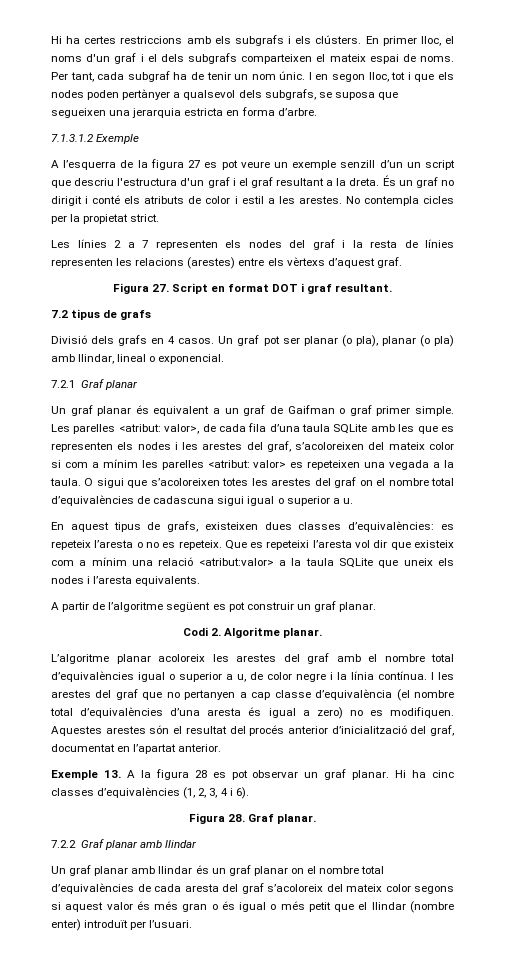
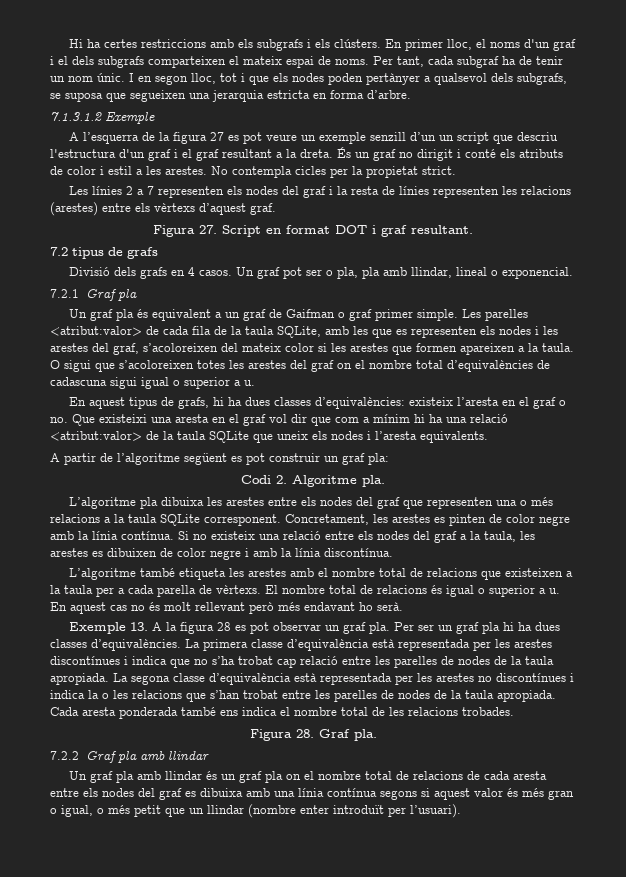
- Un graf pot ser planar (o pla), planar (o pla) amb llindar, lineal o exponencial.
+ Un graf pot ser o pla, pla amb llindar, lineal o exponencial.
- 7.2.1 Graf planar
- Un graf planar és equivalent a un graf de Gaifman o graf primer simple.
+ 7.2.1 Graf pla
+ Un graf pla és equivalent a un graf de Gaifman o graf primer simple.
- Les parelles <atribut: valor>, de cada fila d’una taula SQLite amb les que es representen els nodes i les arestes del graf, s’acoloreixen del mateix color si com a mínim les parelles <atribut: valor> es repeteixen una vegada a la taula.
+ Les parelles <atribut:valor> de cada fila de la taula SQLite, amb les que es representen els nodes i les arestes del graf, s’acoloreixen del mateix color si les arestes que formen apareixen a la taula.
- En aquest tipus de grafs, existeixen dues classes d’equivalències: es repeteix l’aresta o no es repeteix. Que es repeteixi l’aresta vol dir que existeix com a mínim una relació <atribut:valor> a la taula SQLite que uneix els nodes i l’aresta equivalents.
+ En aquest tipus de grafs, hi ha dues classes d’equivalències: existeix l’aresta en el graf o no. Que existeixi una aresta en el graf vol dir que com a mínim hi ha una relació <atribut:valor> de la taula SQLite que uneix els nodes i l’aresta equivalents.
- A partir de l’algoritme següent es pot construir un graf planar.
+ A partir de l’algoritme següent es pot construir un graf pla:
- Codi 2. Algoritme planar.
- L’algoritme planar acoloreix les arestes del graf amb el nombre total d’equivalències igual o superior a u, de color negre i la línia contínua. I les arestes del graf que no pertanyen a cap classe d’equivalència (el nombre total d’equivalències d’una aresta és igual a zero) no es modifiquen. Aquestes arestes són el resultat del procés anterior d’inicialització del graf, documentat en l’apartat anterior.
+ Codi 2. Algoritme pla.
+ L’algoritme pla dibuixa les arestes entre els nodes del graf que representen una o més relacions a la taula SQLite corresponent. Concretament, les arestes es pinten de color negre amb la línia contínua. Si no existeix una relació entre els nodes del graf a la taula, les arestes es dibuixen de color negre i amb la línia discontínua.
+ L’algoritme també etiqueta les arestes amb el nombre total de relacions que existeixen a la taula per a cada parella de vèrtexs. El nombre total de relacions és igual o superior a u. En aquest cas no és molt rellevant però més endavant ho serà.
- Exemple 13. A la figura 28 es pot observar un graf planar. Hi ha cinc classes d’equivalències (1, 2, 3, 4 i 6).
+ Exemple 13. A la figura 28 es pot observar un graf pla. Per ser un graf pla hi ha dues classes d’equivalències. La primera classe d’equivalència està representada per les arestes discontínues i indica que no s’ha trobat cap relació entre les parelles de nodes de la taula apropiada. La segona classe d’equivalència està representada per les arestes no discontínues i indica la o les relacions que s’han trobat entre les parelles de nodes de la taula apropiada. Cada aresta ponderada també ens indica el nombre total de les relacions trobades.
- Figura 28. Graf planar.
+ Figura 28. Graf pla.
- 7.2.2 Graf planar amb llindar
+ 7.2.2 Graf pla amb llindar
- Un graf planar amb llindar és un graf planar on el nombre total d’equivalències de cada aresta del graf s’acoloreix del mateix color segons si aquest valor és més gran o és igual o més petit que el llindar (nombre enter) introduït per l’usuari.
+ Un graf pla amb llindar és un graf pla on el nombre total de relacions de cada aresta entre els nodes del graf es dibuixa amb una línia contínua segons si aquest valor és més gran o igual, o més petit que un llindar (nombre enter introduït per l’usuari).

